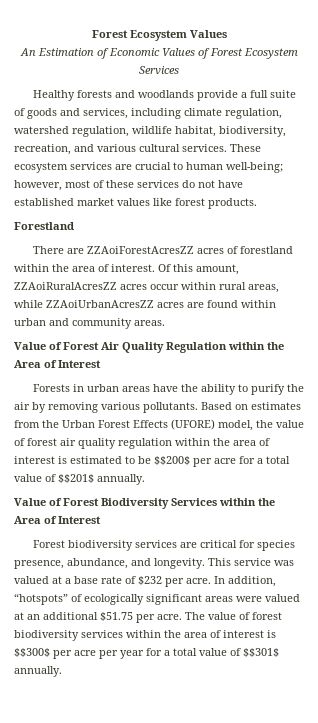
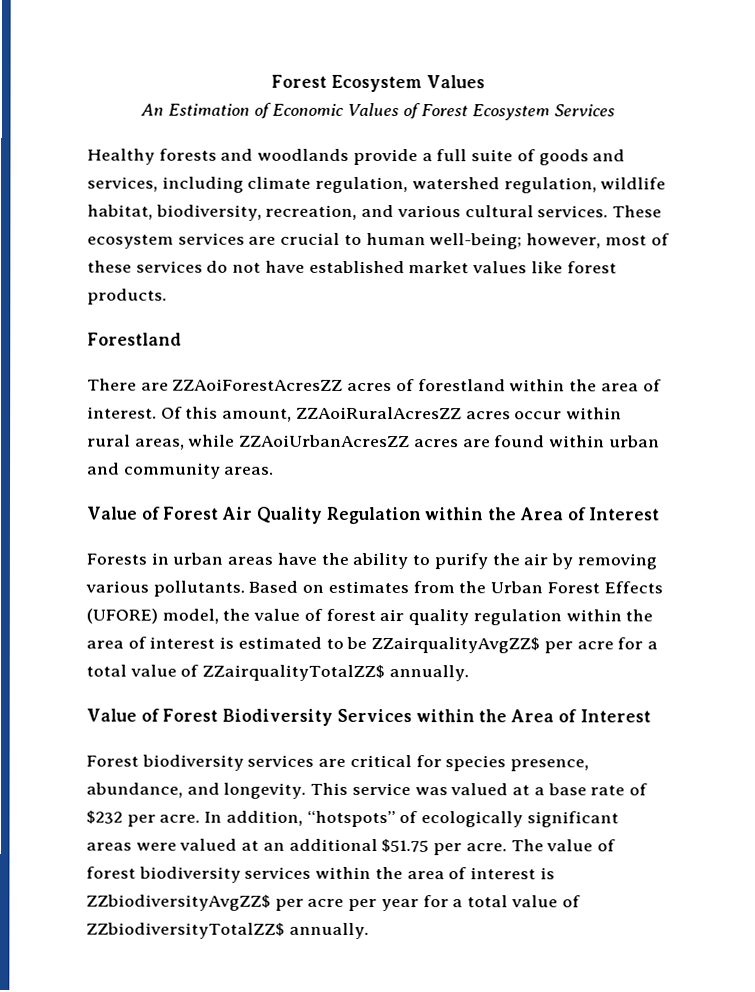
- Based on estimates from the Urban Forest Effects (UFORE) model, the value of forest air quality regulation within the area of interest is estimated to be $$200$ per acre for a total value of $$201$ annually.
+ Based on estimates from the Urban Forest Effects (UFORE) model, the value of forest air quality regulation within the area of interest is estimated to be ZZairqualityAvgZZ$ per acre for a total value of ZZairqualityTotalZZ$ annually.
- The value of forest biodiversity services within the area of interest is $$300$ per acre per year for a total value of $$301$ annually.
+ The value of forest biodiversity services within the area of interest is ZZbiodiversityAvgZZ$ per acre per year for a total value of ZZbiodiversityTotalZZ$ annually.

